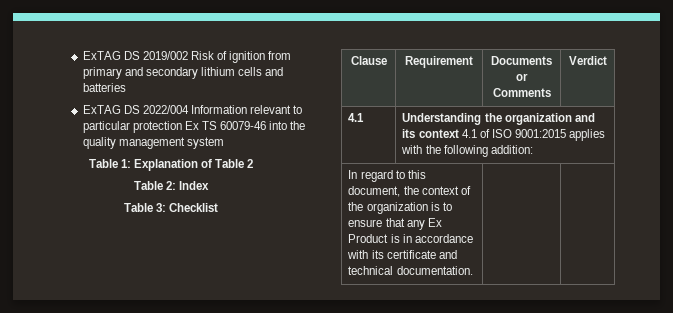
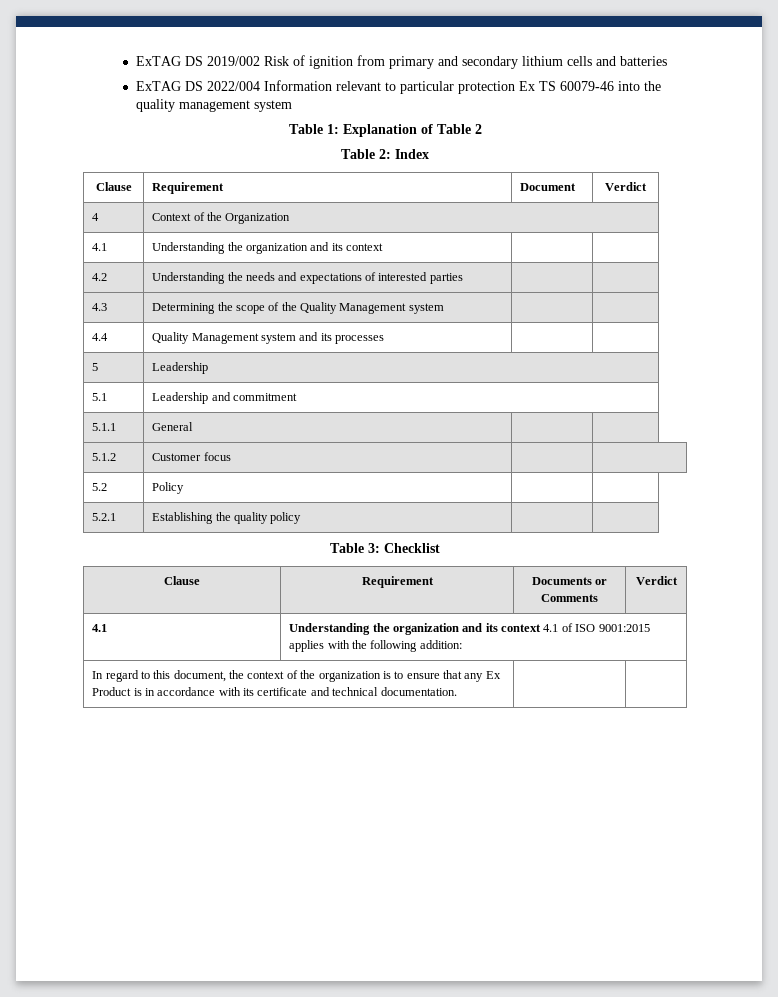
+ Clause | Requirement | Document | Verdict
+ 4 | Context of the Organization
+ 4.1 | Understanding the organization and its context | |
+ 4.2 | Understanding the needs and expectations of interested parties | |
+ 4.3 | Determining the scope of the Quality Management system | |
+ 4.4 | Quality Management system and its processes | |
+ 5 | Leadership
+ 5.1 | Leadership and commitment
+ 5.1.1 | General | |
+ 5.1.2 | Customer focus | |
+ 5.2 | Policy | |
+ 5.2.1 | Establishing the quality policy | |

